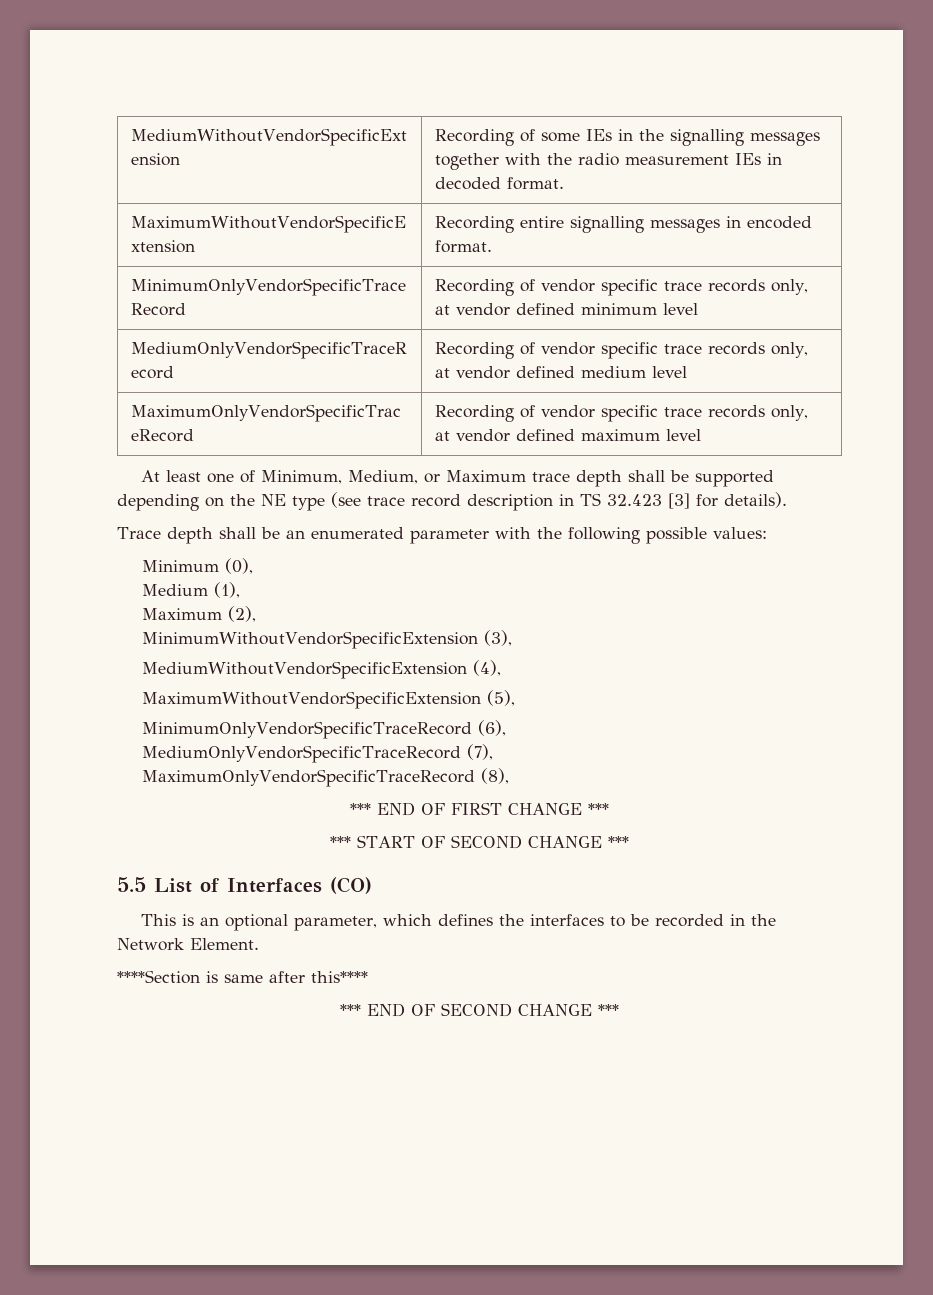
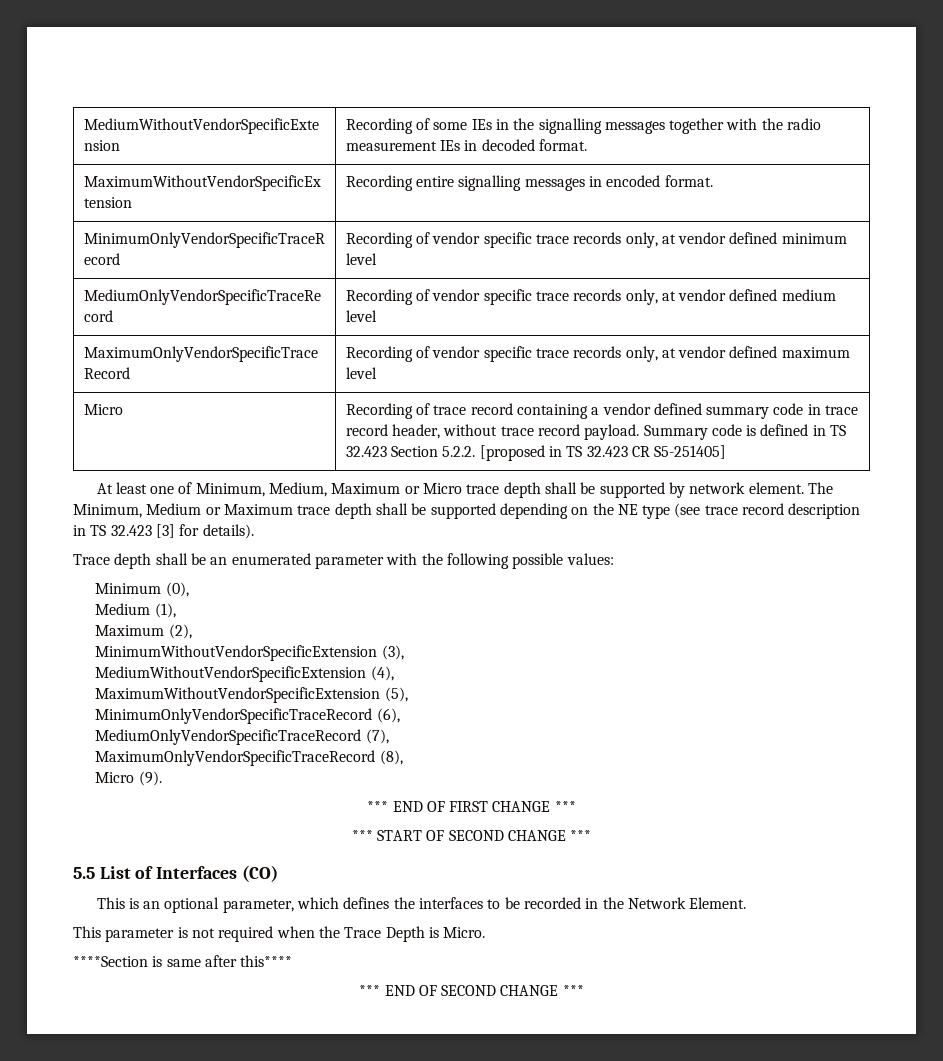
+ Micro | Recording of trace record containing a vendor defined summary code in trace record header, without trace record payload. Summary code is defined in TS 32.423 Section 5.2.2. [proposed in TS 32.423 CR S5-251405]
- At least one of Minimum, Medium, or Maximum trace depth shall be supported depending on the NE type (see trace record description in TS 32.423 [3] for details).
+ At least one of Minimum, Medium, Maximum or Micro trace depth shall be supported by network element. The Minimum, Medium or Maximum trace depth shall be supported depending on the NE type (see trace record description in TS 32.423 [3] for details).
+ Micro (9).
+ This parameter is not required when the Trace Depth is Micro.

